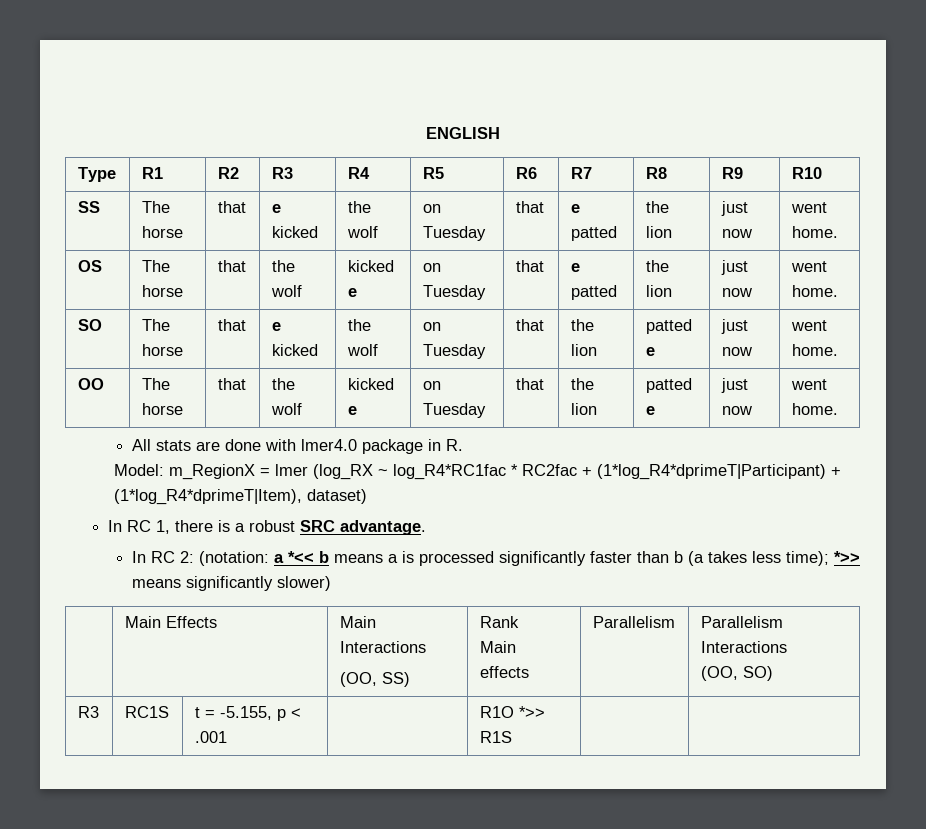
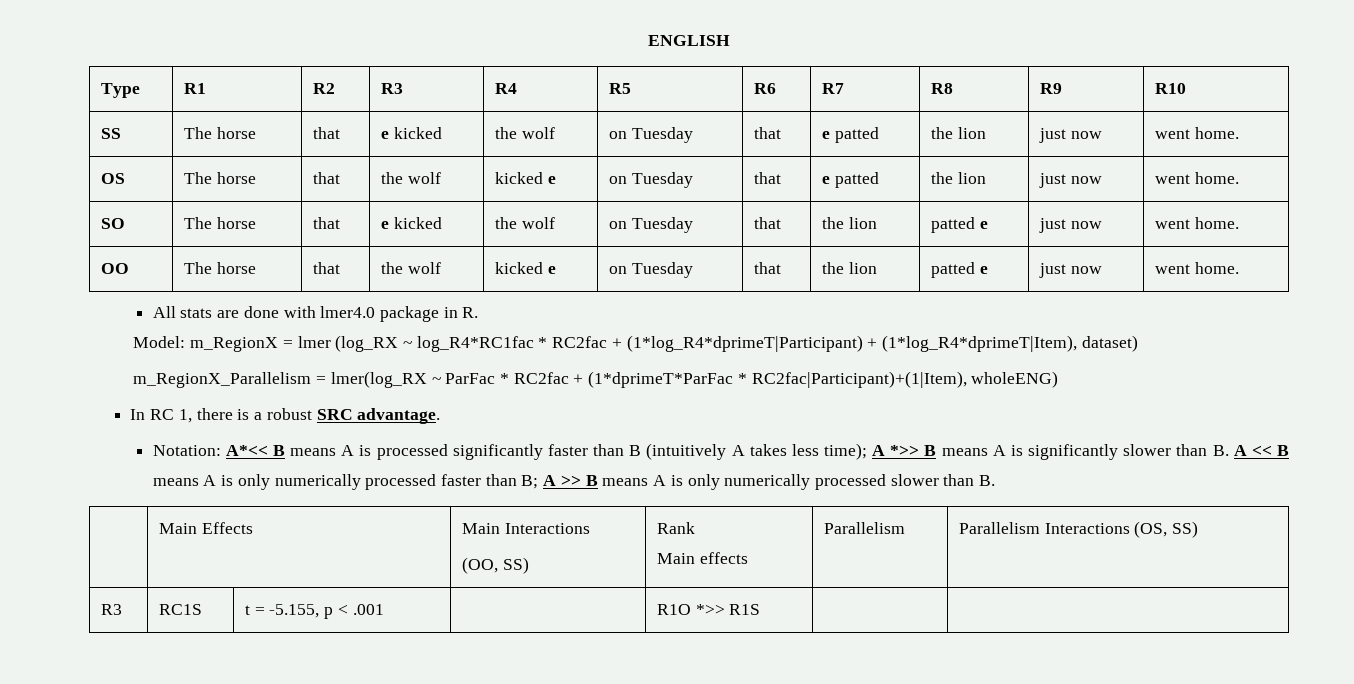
+ m_RegionX_Parallelism = lmer(log_RX ~ ParFac * RC2fac + (1*dprimeT*ParFac * RC2fac|Participant)+(1|Item), wholeENG)
- In RC 2: (notation: a *<< b means a is processed significantly faster than b (a takes less time); *>> means significantly slower)
+ Notation: A*<< B means A is processed significantly faster than B (intuitively A takes less time); A *>> B means A is significantly slower than B. A << B means A is only numerically processed faster than B; A >> B means A is only numerically processed slower than B.
  | Main Effects | Main Interactions
  (OO, SS) | Rank
- Main effects | Parallelism | Parallelism Interactions
- (OO, SO)
+ Main effects | Parallelism | Parallelism Interactions (OS, SS)

